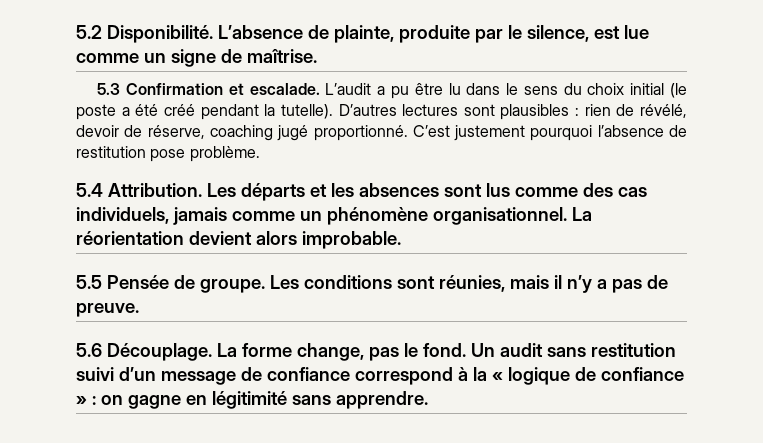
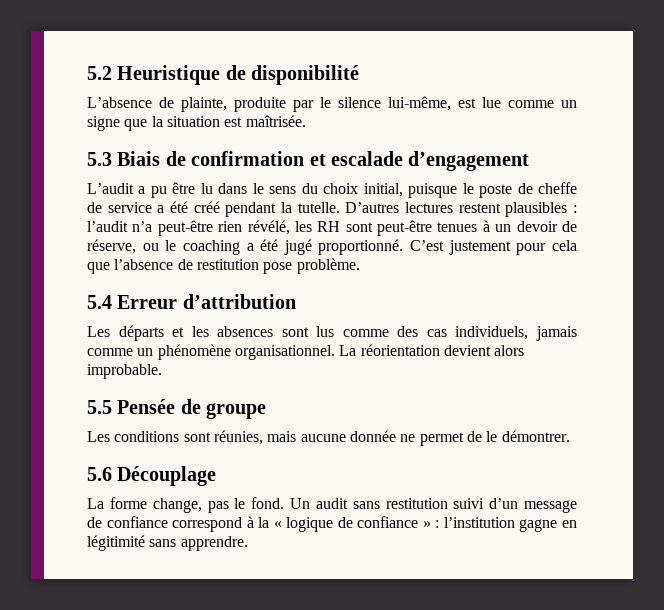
- 5.2 Disponibilité. L’absence de plainte, produite par le silence, est lue comme un signe de maîtrise.
- 5.3 Confirmation et escalade. L’audit a pu être lu dans le sens du choix initial (le poste a été créé pendant la tutelle).
+ 5.2 Heuristique de disponibilité
+ L’absence de plainte, produite par le silence lui-même, est lue comme un signe que la situation est maîtrisée.
+ 5.3 Biais de confirmation et escalade d’engagement
+ L’audit a pu être lu dans le sens du choix initial, puisque le poste de cheffe de service a été créé pendant la tutelle.
- D’autres lectures sont plausibles : rien de révélé, devoir de réserve, coaching jugé proportionné.
+ D’autres lectures restent plausibles : l’audit n’a peut-être rien révélé, les RH sont peut-être tenues à un devoir de réserve, ou le coaching a été jugé proportionné.
- C’est justement pourquoi l’absence de restitution pose problème.
+ C’est justement pour cela que l’absence de restitution pose problème.
- 5.4 Attribution. Les départs et les absences sont lus comme des cas individuels, jamais comme un phénomène organisationnel.
+ 5.4 Erreur d’attribution
+ Les départs et les absences sont lus comme des cas individuels, jamais comme un phénomène organisationnel.
- 5.5 Pensée de groupe. Les conditions sont réunies, mais il n’y a pas de preuve.
+ 5.5 Pensée de groupe
+ Les conditions sont réunies, mais aucune donnée ne permet de le démontrer.
- 5.6 Découplage. La forme change, pas le fond.
+ 5.6 Découplage
+ La forme change, pas le fond.
- Un audit sans restitution suivi d’un message de confiance correspond à la « logique de confiance » : on gagne en légitimité sans apprendre.
+ Un audit sans restitution suivi d’un message de confiance correspond à la « logique de confiance » : l’institution gagne en légitimité sans apprendre.

